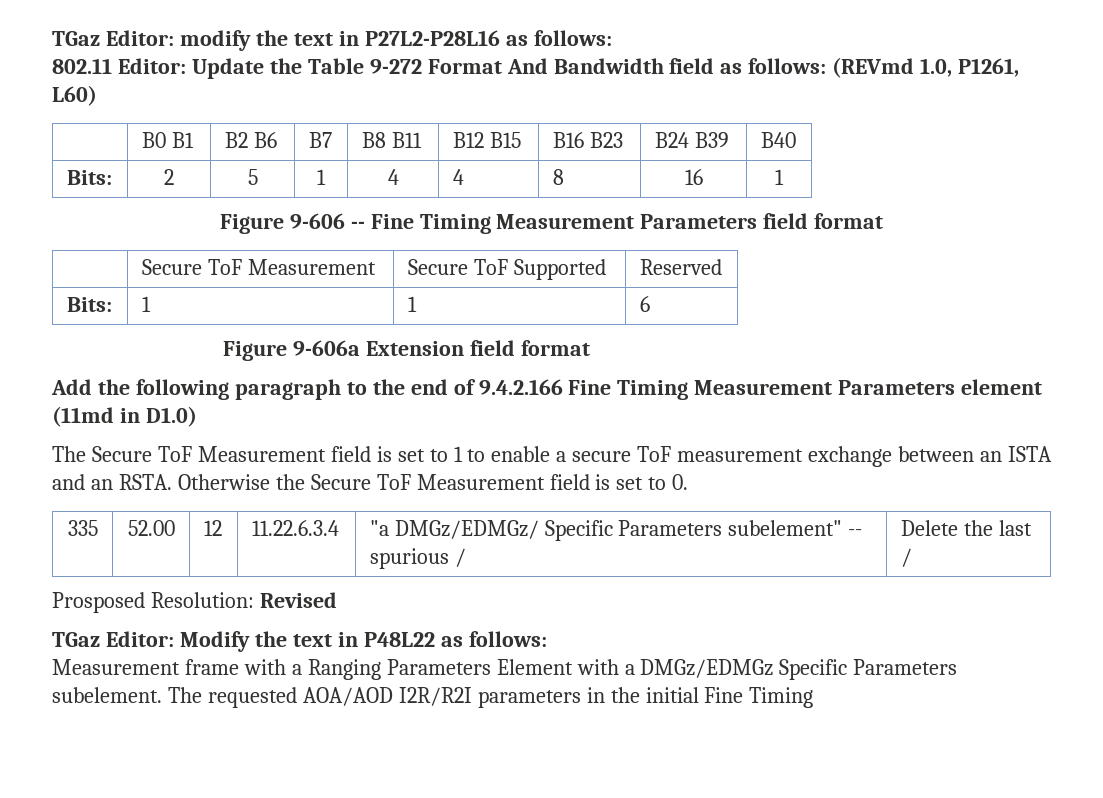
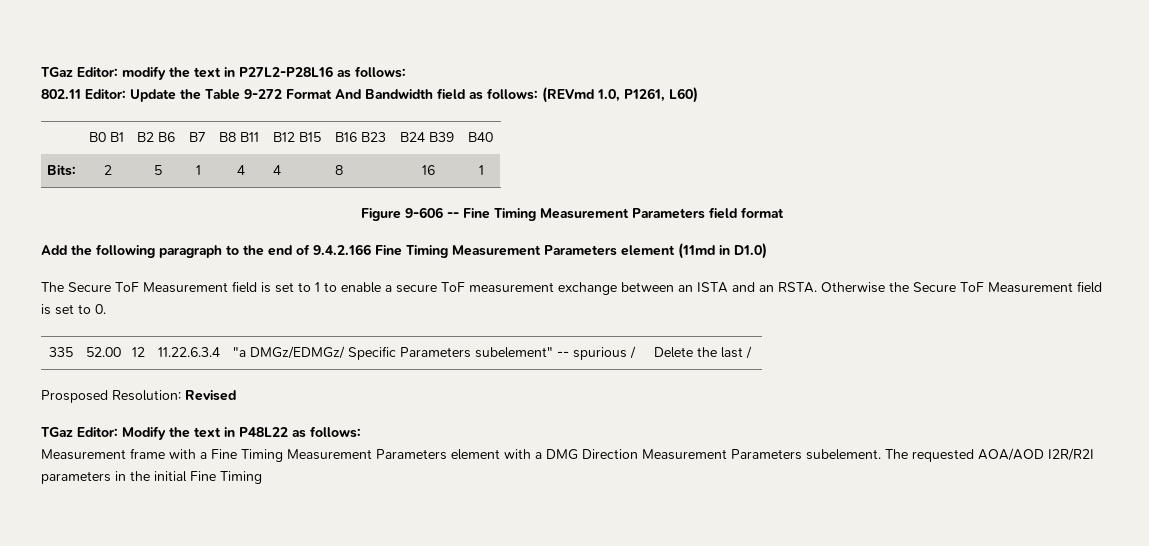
- | Secure ToF Measurement | Secure ToF Supported | Reserved
- Bits: | 1 | 1 | 6
- Figure 9-606a Extension field format
- Measurement frame with a Ranging Parameters Element with a DMGz/EDMGz Specific Parameters subelement.
+ Measurement frame with a Fine Timing Measurement Parameters element with a DMG Direction Measurement Parameters subelement.

